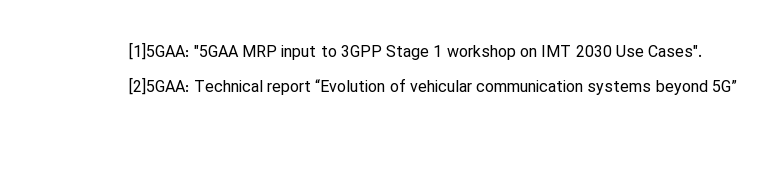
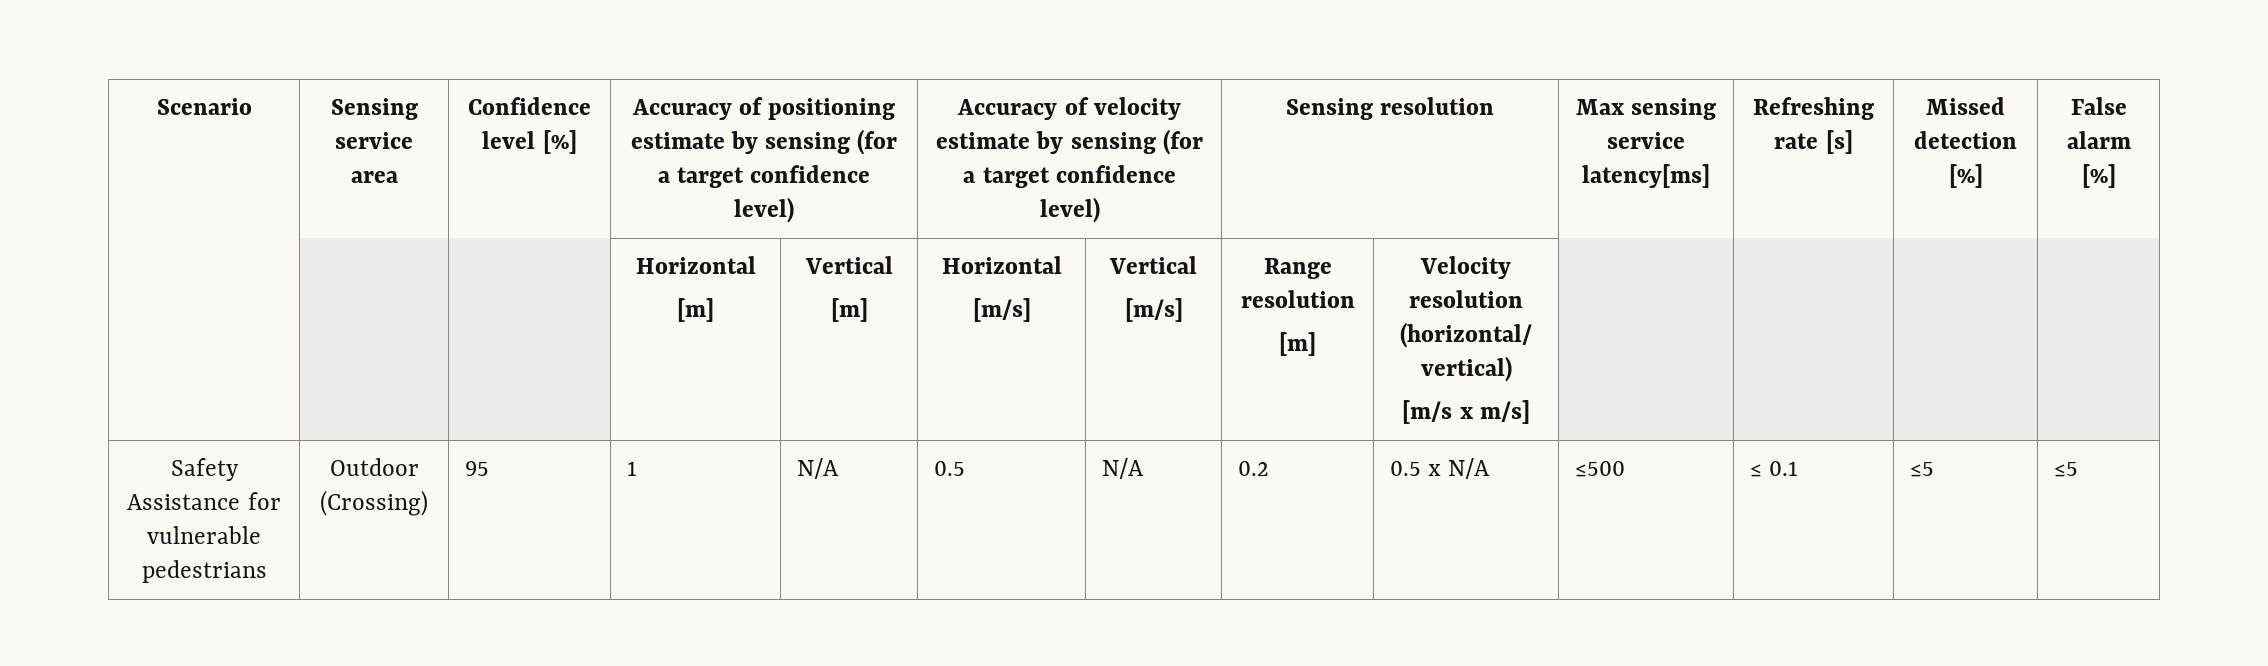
- [1]5GAA: "5GAA MRP input to 3GPP Stage 1 workshop on IMT 2030 Use Cases".
- [2]5GAA: Technical report “Evolution of vehicular communication systems beyond 5G”
+ Scenario | Sensing service area | Confidence level [%] | Accuracy of positioning estimate by sensing (for a target confidence level) | Accuracy of velocity estimate by sensing (for a target confidence level) | Sensing resolution | Max sensing service latency[ms] | Refreshing rate [s] | Missed detection [%] | False alarm [%]
+ | | | Horizontal
+ [m] | Vertical
+ [m] | Horizontal
+ [m/s] | Vertical
+ [m/s] | Range resolution
+ [m] | Velocity resolution (horizontal/ vertical)
+ [m/s x m/s] | | | |
+ Safety Assistance for vulnerable pedestrians | Outdoor (Crossing) | 95 | 1 | N/A | 0.5 | N/A | 0.2 | 0.5 x N/A | ≤500 | ≤ 0.1 | ≤5 | ≤5

